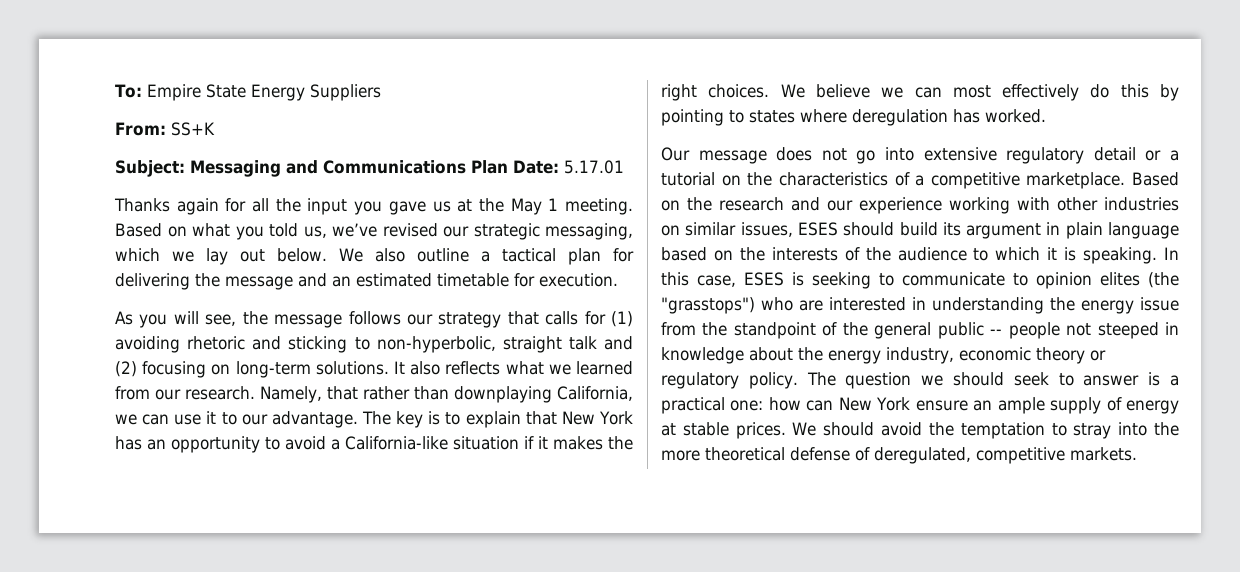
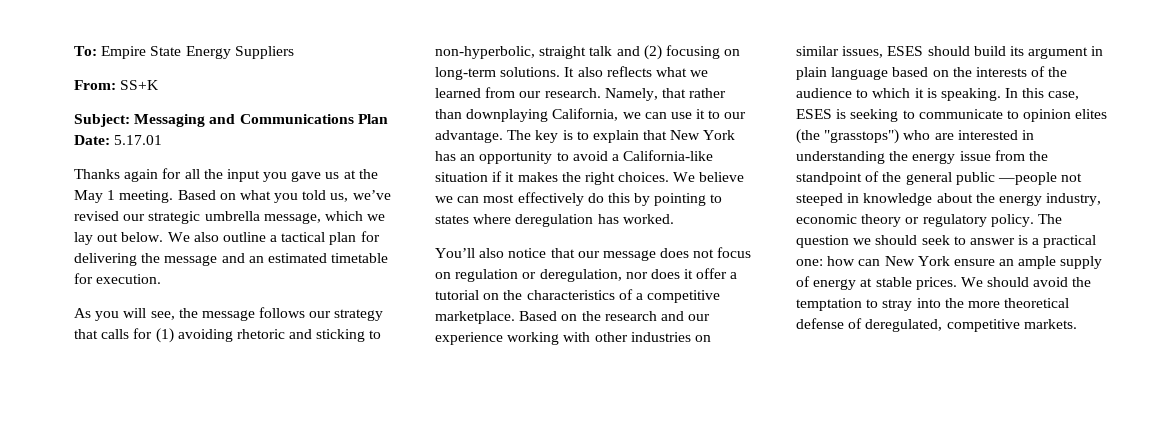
- Based on what you told us, we’ve revised our strategic messaging, which we lay out below.
+ Based on what you told us, we’ve revised our strategic umbrella message, which we lay out below.
- Our message does not go into extensive regulatory detail or a tutorial on the characteristics of a competitive marketplace.
+ You’ll also notice that our message does not focus on regulation or deregulation, nor does it offer a tutorial on the characteristics of a competitive marketplace.
- In this case, ESES is seeking to communicate to opinion elites (the "grasstops") who are interested in understanding the energy issue from the standpoint of the general public -- people not steeped in knowledge about the energy industry, economic theory or regulatory policy.
+ In this case, ESES is seeking to communicate to opinion elites (the "grasstops") who are interested in understanding the energy issue from the standpoint of the general public —people not steeped in knowledge about the energy industry, economic theory or regulatory policy.

